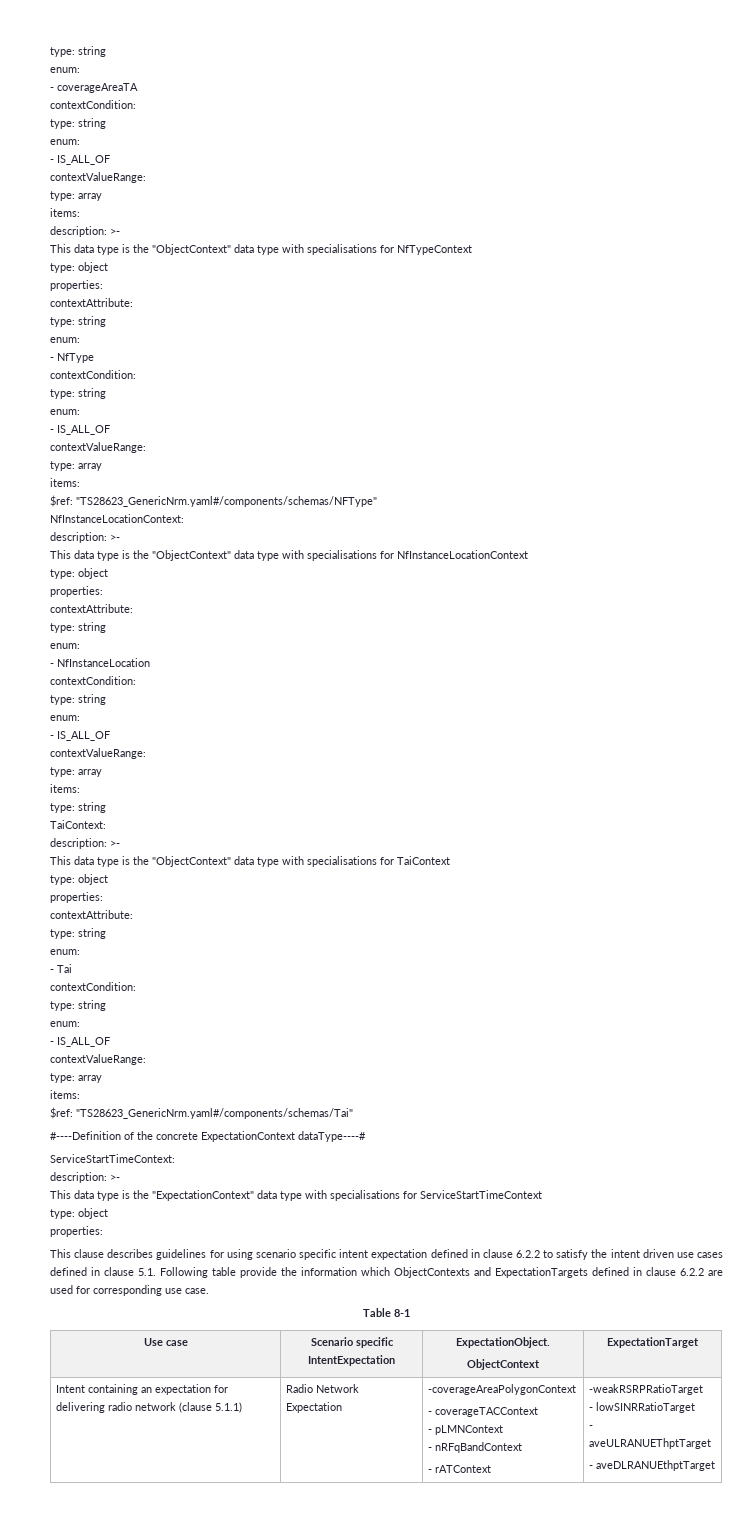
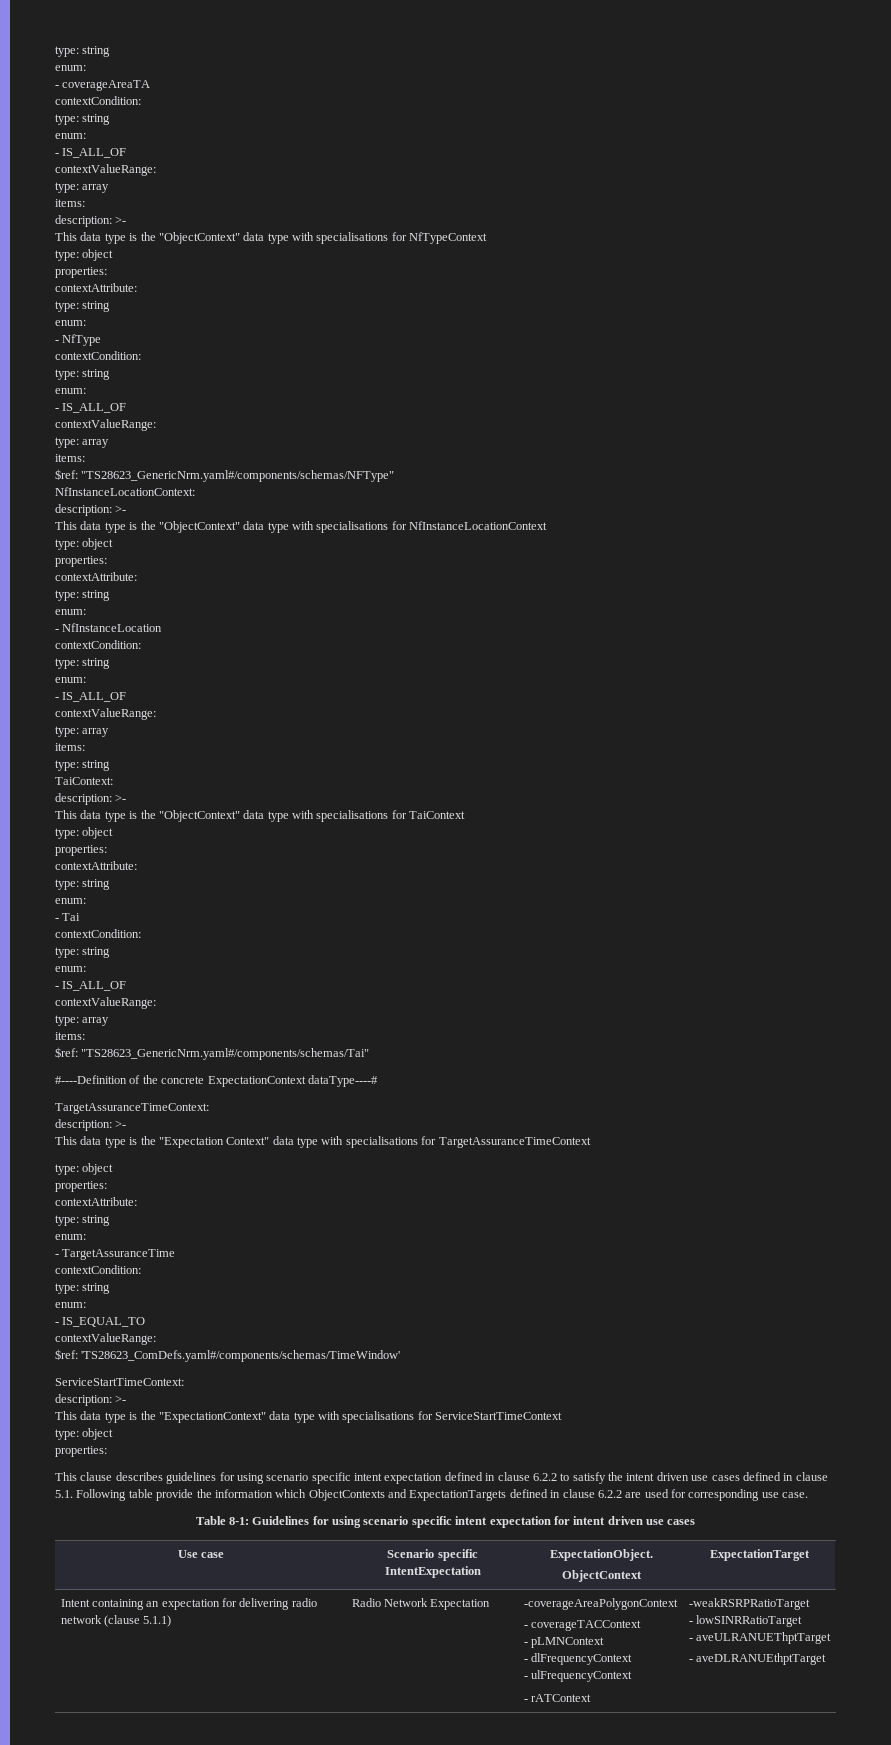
+ TargetAssuranceTimeContext:
+ description: >-
+ This data type is the "Expectation Context" data type with specialisations for TargetAssuranceTimeContext
+ type: object
+ properties:
+ contextAttribute:
+ type: string
+ enum:
+ - TargetAssuranceTime
+ contextCondition:
+ type: string
+ enum:
+ - IS_EQUAL_TO
+ contextValueRange:
+ $ref: 'TS28623_ComDefs.yaml#/components/schemas/TimeWindow'
- Table 8-1
+ Table 8-1: Guidelines for using scenario specific intent expectation for intent driven use cases
  Intent containing an expectation for delivering radio network (clause 5.1.1) | Radio Network Expectation | -coverageAreaPolygonContext
  - coverageTACContext
  - pLMNContext
- - nRFqBandContext
+ - dlFrequencyContext
+ - ulFrequencyContext

